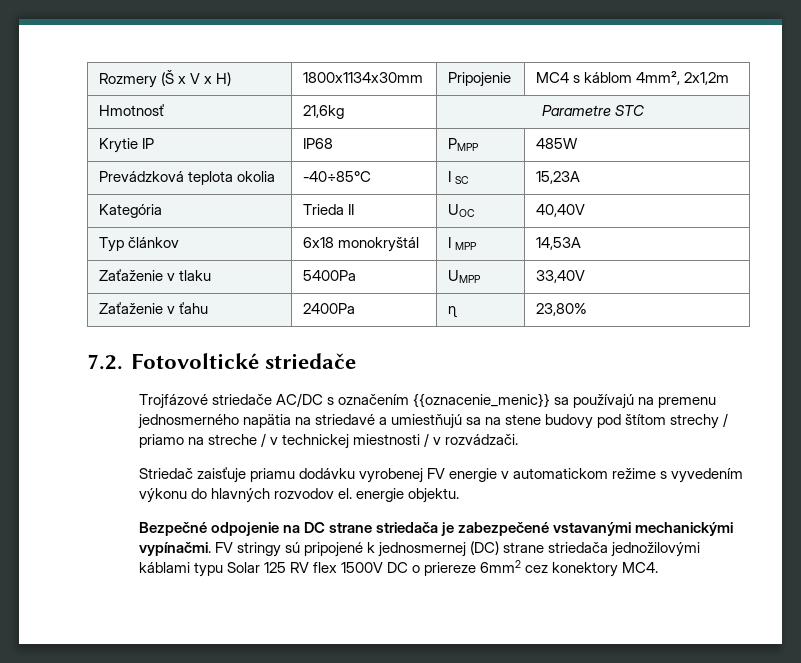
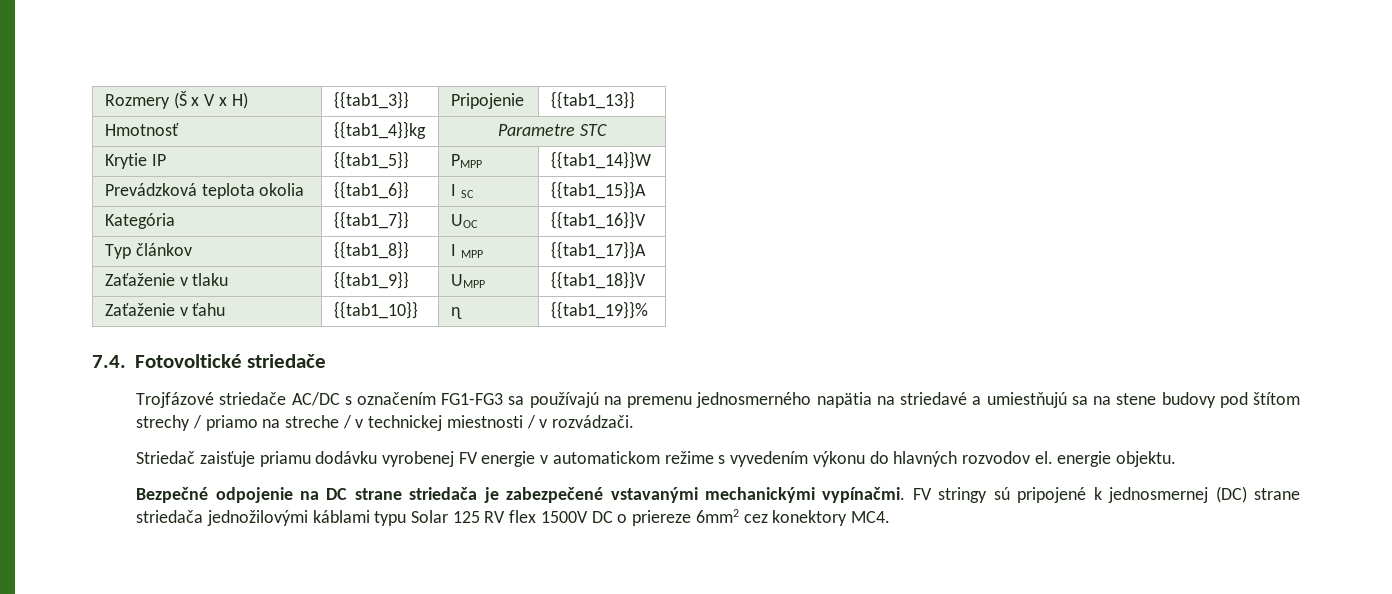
- Rozmery (Š x V x H) | 1800x1134x30mm | Pripojenie | MC4 s káblom 4mm², 2x1,2m
+ Rozmery (Š x V x H) | {{tab1_3}} | Pripojenie | {{tab1_13}}
- Hmotnosť | 21,6kg | Parametre STC
+ Hmotnosť | {{tab1_4}}kg | Parametre STC
- Krytie IP | IP68 | PMPP | 485W
+ Krytie IP | {{tab1_5}} | PMPP | {{tab1_14}}W
- Prevádzková teplota okolia | -40÷85°C | I SC | 15,23A
+ Prevádzková teplota okolia | {{tab1_6}} | I SC | {{tab1_15}}A
- Kategória | Trieda II | UOC | 40,40V
+ Kategória | {{tab1_7}} | UOC | {{tab1_16}}V
- Typ článkov | 6x18 monokryštál | I MPP | 14,53A
+ Typ článkov | {{tab1_8}} | I MPP | {{tab1_17}}A
- Zaťaženie v tlaku | 5400Pa | UMPP | 33,40V
+ Zaťaženie v tlaku | {{tab1_9}} | UMPP | {{tab1_18}}V
- Zaťaženie v ťahu | 2400Pa | ɳ | 23,80%
- 7.2. Fotovoltické striedače
+ Zaťaženie v ťahu | {{tab1_10}} | ɳ | {{tab1_19}}%
+ 7.4. Fotovoltické striedače
- Trojfázové striedače AC/DC s označením {{oznacenie_menic}} sa používajú na premenu jednosmerného napätia na striedavé a umiestňujú sa na stene budovy pod štítom strechy / priamo na streche / v technickej miestnosti / v rozvádzači.
+ Trojfázové striedače AC/DC s označením FG1-FG3 sa používajú na premenu jednosmerného napätia na striedavé a umiestňujú sa na stene budovy pod štítom strechy / priamo na streche / v technickej miestnosti / v rozvádzači.

